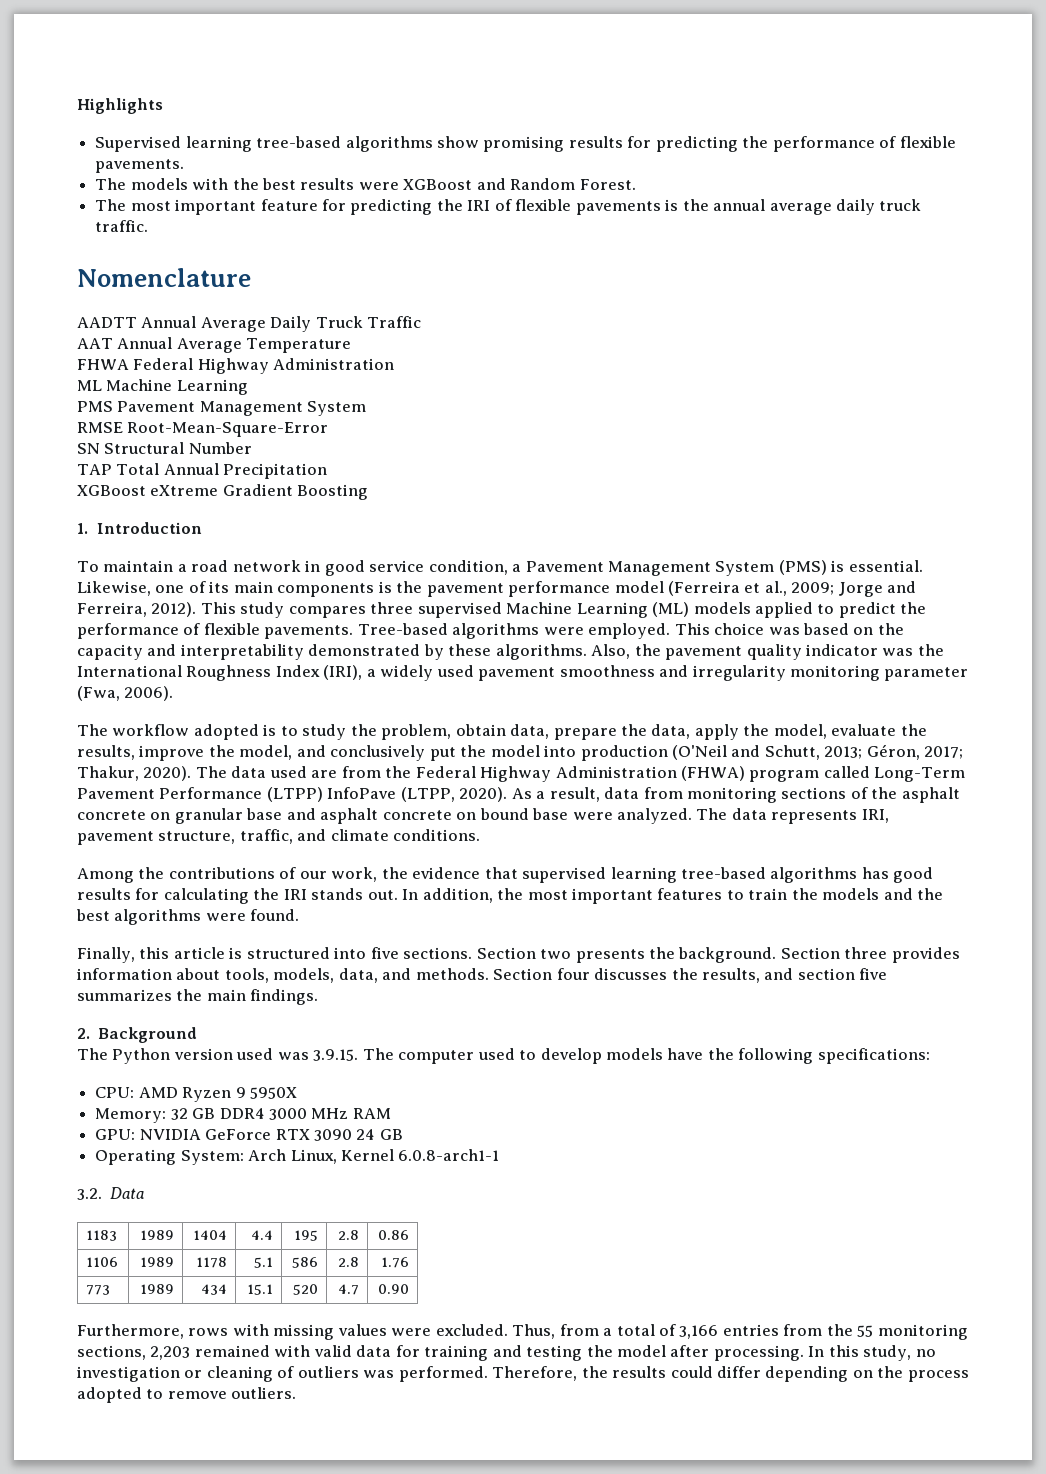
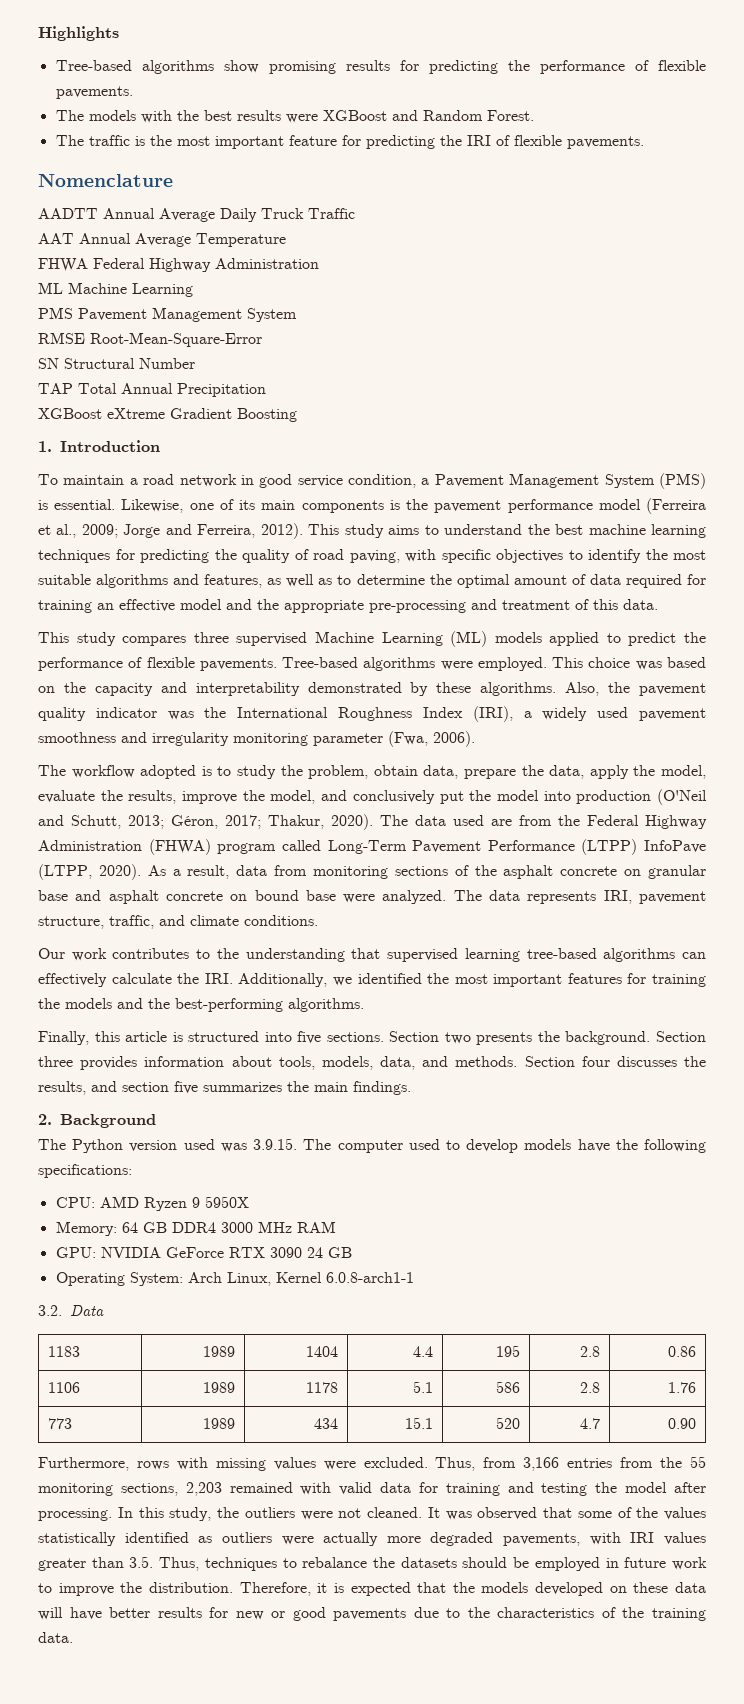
- Supervised learning tree-based algorithms show promising results for predicting the performance of flexible pavements.
+ Tree-based algorithms show promising results for predicting the performance of flexible pavements.
- The most important feature for predicting the IRI of flexible pavements is the annual average daily truck traffic.
+ The traffic is the most important feature for predicting the IRI of flexible pavements.
+ This study aims to understand the best machine learning techniques for predicting the quality of road paving, with specific objectives to identify the most suitable algorithms and features, as well as to determine the optimal amount of data required for training an effective model and the appropriate pre-processing and treatment of this data.
- Among the contributions of our work, the evidence that supervised learning tree-based algorithms has good results for calculating the IRI stands out. In addition, the most important features to train the models and the best algorithms were found.
+ Our work contributes to the understanding that supervised learning tree-based algorithms can effectively calculate the IRI. Additionally, we identified the most important features for training the models and the best-performing algorithms.
- Memory: 32 GB DDR4 3000 MHz RAM
+ Memory: 64 GB DDR4 3000 MHz RAM
- Thus, from a total of 3,166 entries from the 55 monitoring sections, 2,203 remained with valid data for training and testing the model after processing.
+ Thus, from 3,166 entries from the 55 monitoring sections, 2,203 remained with valid data for training and testing the model after processing.
- In this study, no investigation or cleaning of outliers was performed. Therefore, the results could differ depending on the process adopted to remove outliers.
+ In this study, the outliers were not cleaned. It was observed that some of the values statistically identified as outliers were actually more degraded pavements, with IRI values greater than 3.5. Thus, techniques to rebalance the datasets should be employed in future work to improve the distribution. Therefore, it is expected that the models developed on these data will have better results for new or good pavements due to the characteristics of the training data.

